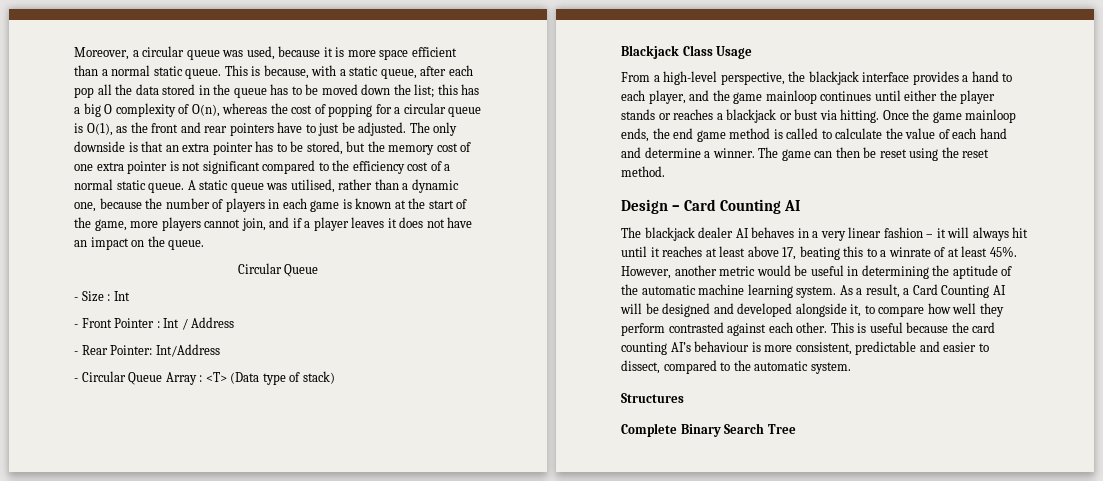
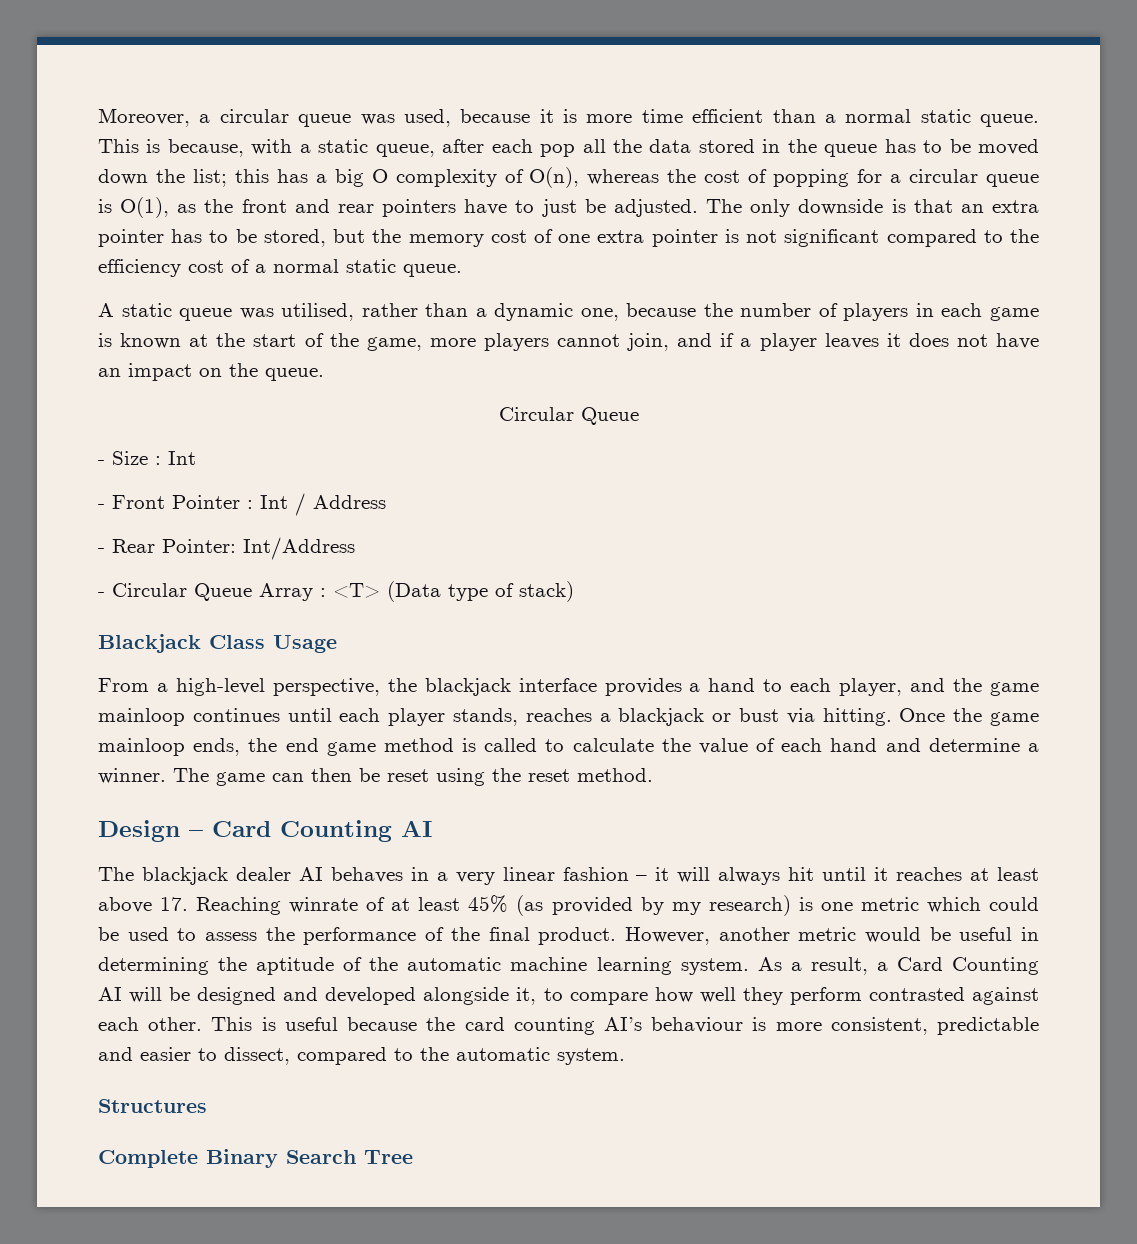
- Moreover, a circular queue was used, because it is more space efficient than a normal static queue.
+ Moreover, a circular queue was used, because it is more time efficient than a normal static queue.
- The only downside is that an extra pointer has to be stored, but the memory cost of one extra pointer is not significant compared to the efficiency cost of a normal static queue. A static queue was utilised, rather than a dynamic one, because the number of players in each game is known at the start of the game, more players cannot join, and if a player leaves it does not have an impact on the queue.
+ The only downside is that an extra pointer has to be stored, but the memory cost of one extra pointer is not significant compared to the efficiency cost of a normal static queue.
+ A static queue was utilised, rather than a dynamic one, because the number of players in each game is known at the start of the game, more players cannot join, and if a player leaves it does not have an impact on the queue.
- From a high-level perspective, the blackjack interface provides a hand to each player, and the game mainloop continues until either the player stands or reaches a blackjack or bust via hitting.
+ From a high-level perspective, the blackjack interface provides a hand to each player, and the game mainloop continues until each player stands, reaches a blackjack or bust via hitting.
- The blackjack dealer AI behaves in a very linear fashion – it will always hit until it reaches at least above 17, beating this to a winrate of at least 45%.
+ The blackjack dealer AI behaves in a very linear fashion – it will always hit until it reaches at least above 17. Reaching winrate of at least 45% (as provided by my research) is one metric which could be used to assess the performance of the final product.

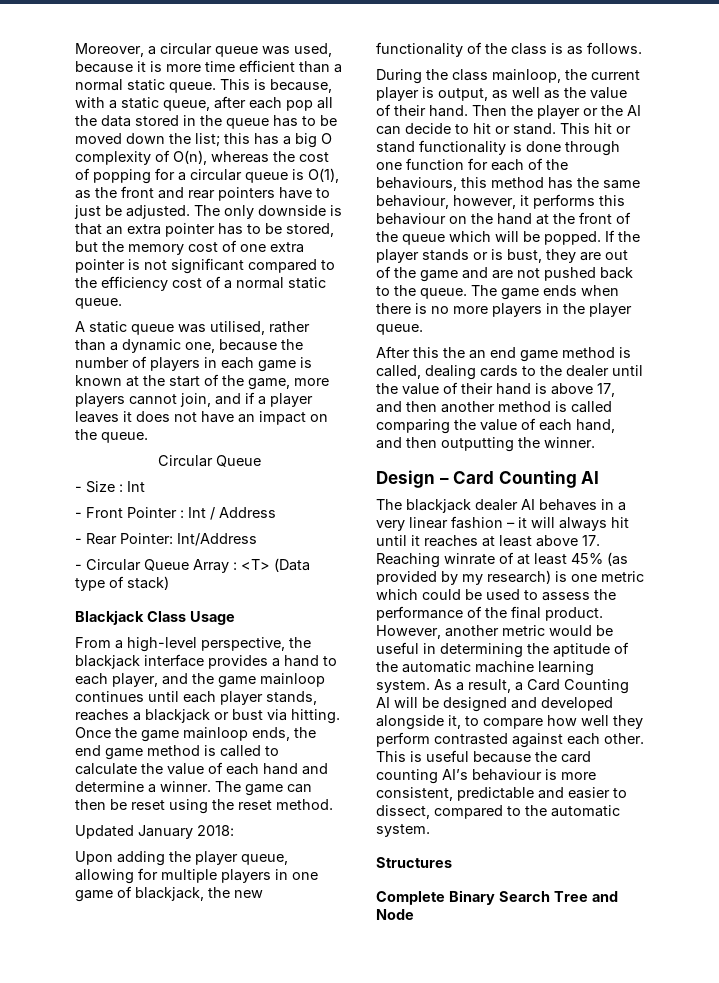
+ Updated January 2018:
+ Upon adding the player queue, allowing for multiple players in one game of blackjack, the new functionality of the class is as follows.
+ During the class mainloop, the current player is output, as well as the value of their hand. Then the player or the AI can decide to hit or stand. This hit or stand functionality is done through one function for each of the behaviours, this method has the same behaviour, however, it performs this behaviour on the hand at the front of the queue which will be popped. If the player stands or is bust, they are out of the game and are not pushed back to the queue. The game ends when there is no more players in the player queue.
+ After this the an end game method is called, dealing cards to the dealer until the value of their hand is above 17, and then another method is called comparing the value of each hand, and then outputting the winner.
- Complete Binary Search Tree
+ Complete Binary Search Tree and Node

